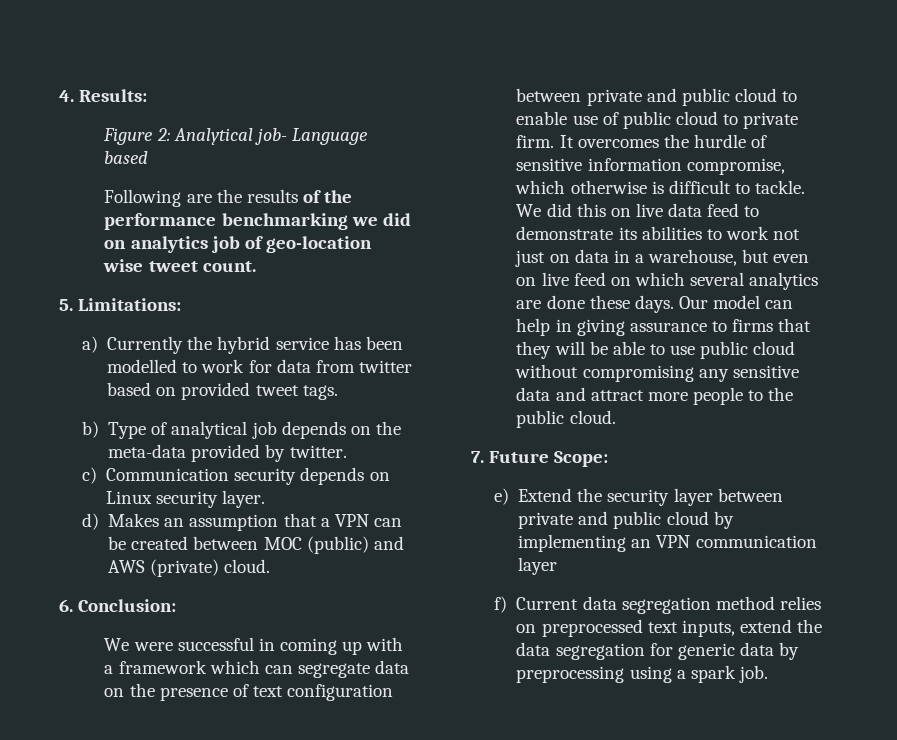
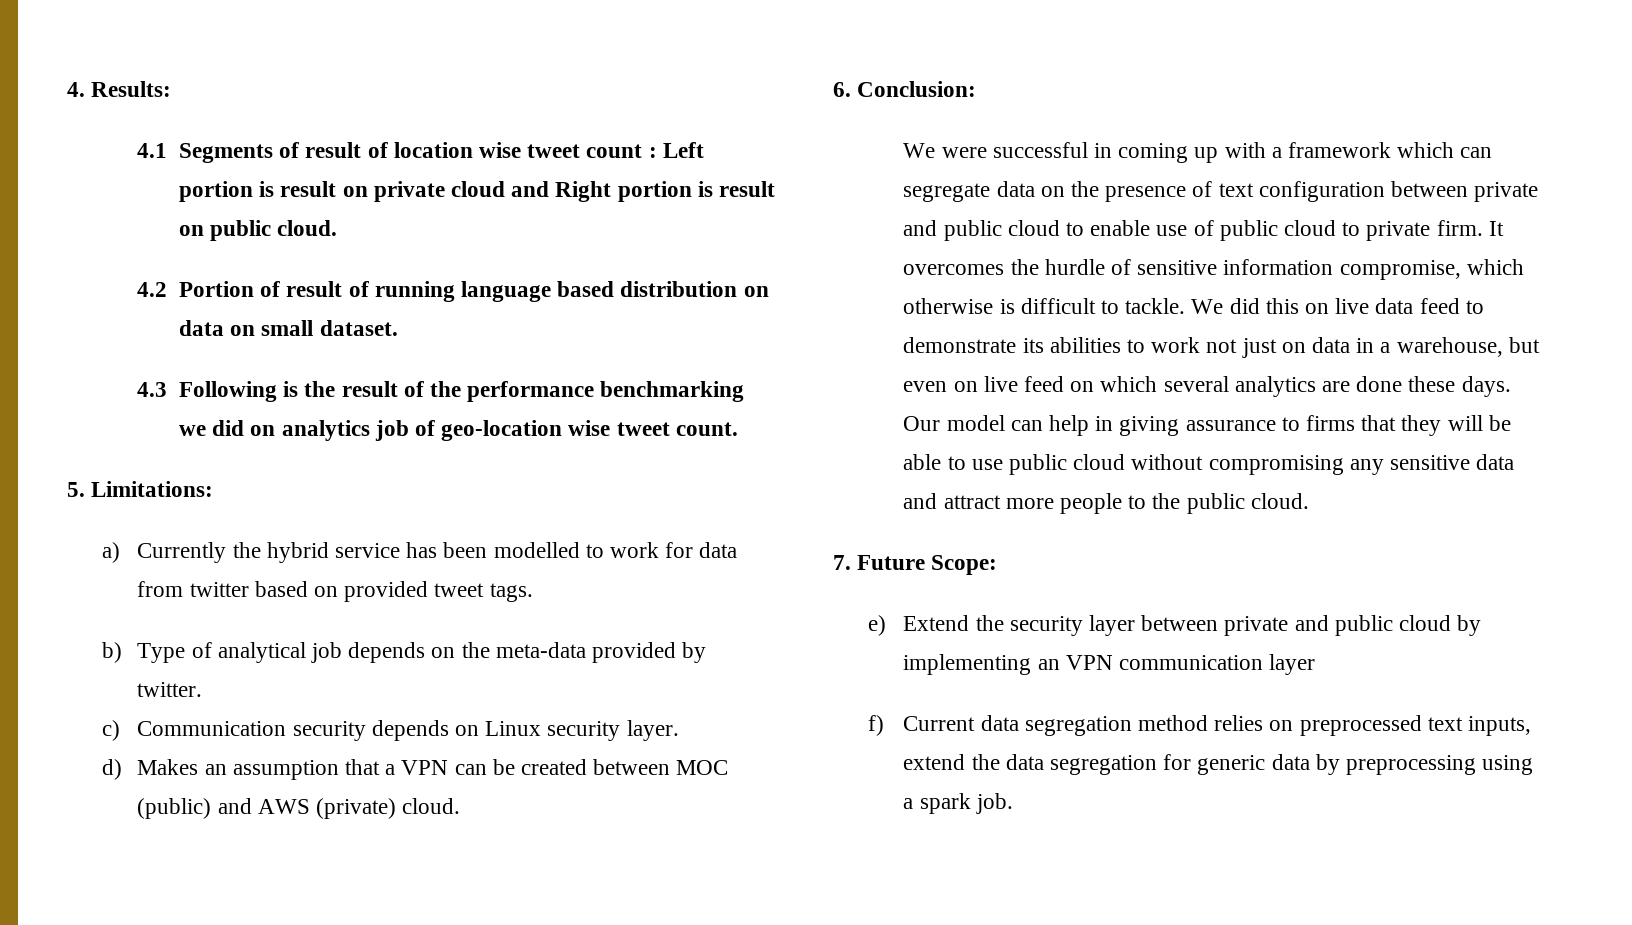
- Figure 2: Analytical job- Language based
- Following are the results of the performance benchmarking we did on analytics job of geo-location wise tweet count.
+ 4.1 Segments of result of location wise tweet count : Left portion is result on private cloud and Right portion is result on public cloud.
+ 4.2 Portion of result of running language based distribution on data on small dataset.
+ 4.3 Following is the result of the performance benchmarking we did on analytics job of geo-location wise tweet count.

